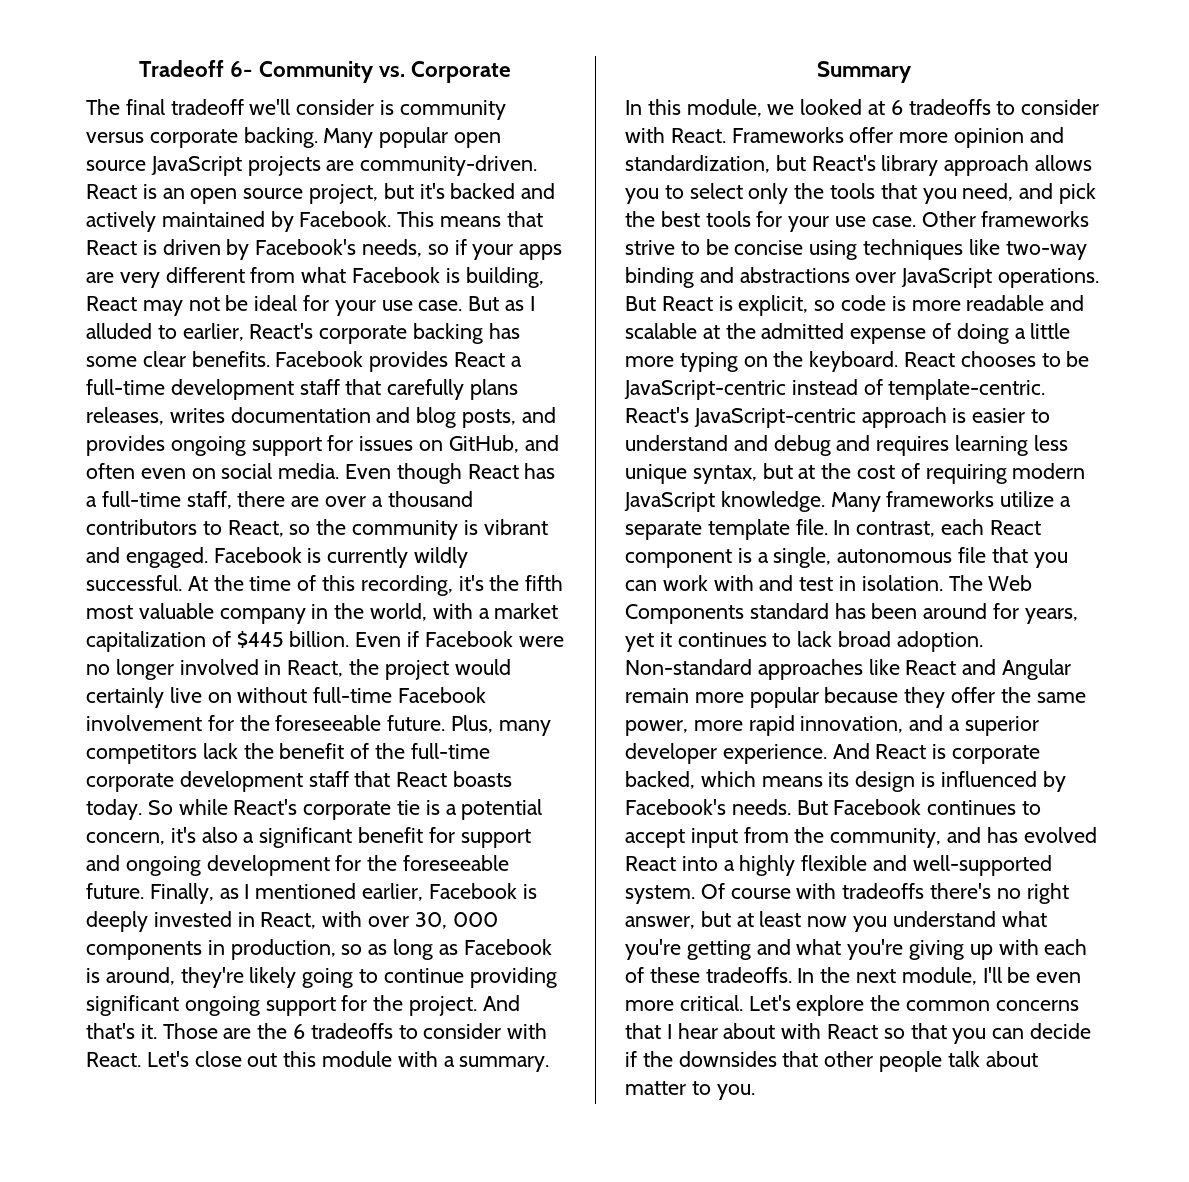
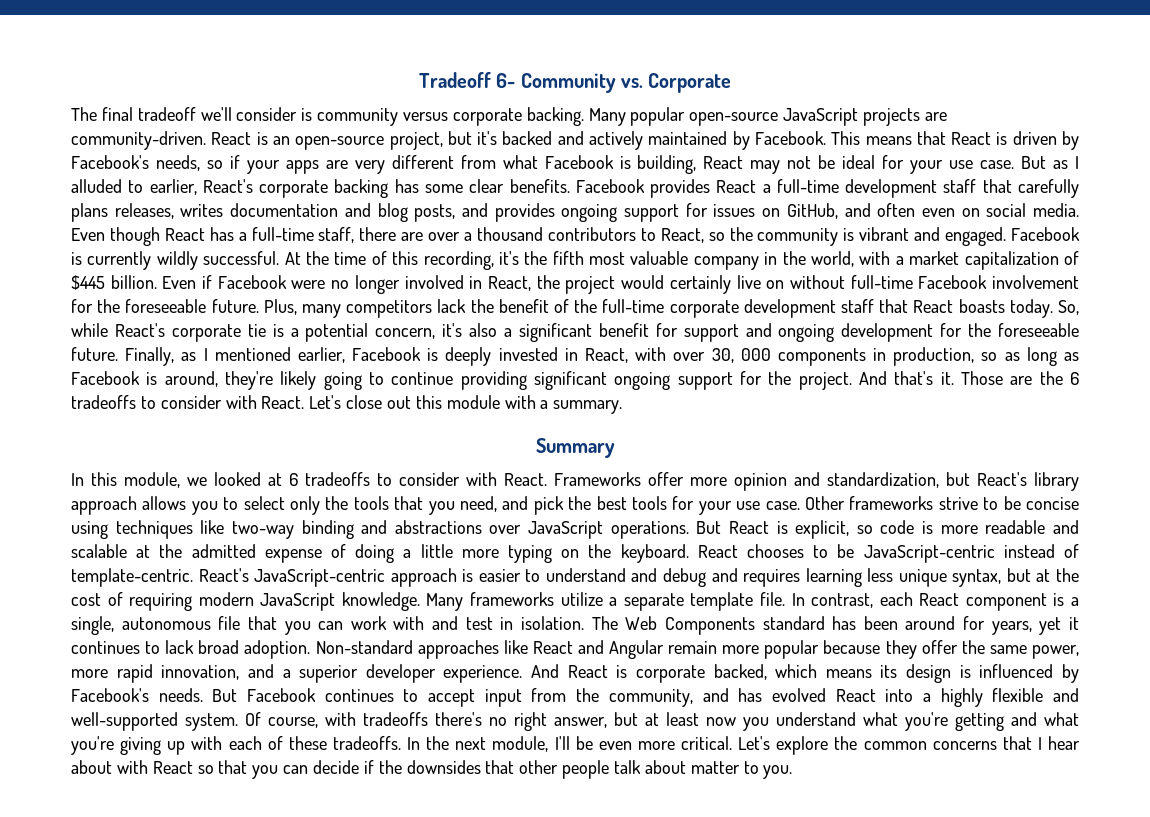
- Many popular open source JavaScript projects are community-driven.
+ Many popular open-source JavaScript projects are community-driven.
- React is an open source project, but it's backed and actively maintained by Facebook.
+ React is an open-source project, but it's backed and actively maintained by Facebook.
- So while React's corporate tie is a potential concern, it's also a significant benefit for support and ongoing development for the foreseeable future.
+ So, while React's corporate tie is a potential concern, it's also a significant benefit for support and ongoing development for the foreseeable future.
- Of course with tradeoffs there's no right answer, but at least now you understand what you're getting and what you're giving up with each of these tradeoffs.
+ Of course, with tradeoffs there's no right answer, but at least now you understand what you're getting and what you're giving up with each of these tradeoffs.

